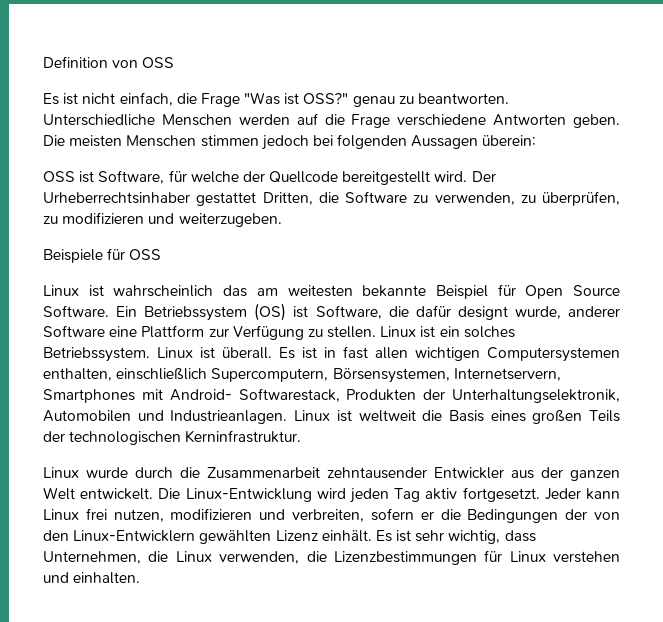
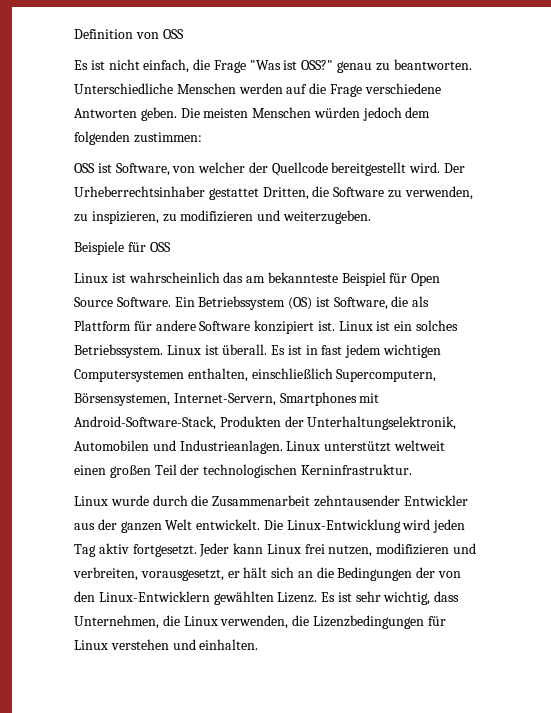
- Die meisten Menschen stimmen jedoch bei folgenden Aussagen überein:
+ Die meisten Menschen würden jedoch dem folgenden zustimmen:
- OSS ist Software, für welche der Quellcode bereitgestellt wird.
+ OSS ist Software, von welcher der Quellcode bereitgestellt wird.
- Der Urheberrechtsinhaber gestattet Dritten, die Software zu verwenden, zu überprüfen, zu modifizieren und weiterzugeben.
+ Der Urheberrechtsinhaber gestattet Dritten, die Software zu verwenden, zu inspizieren, zu modifizieren und weiterzugeben.
- Linux ist wahrscheinlich das am weitesten bekannte Beispiel für Open Source Software.
+ Linux ist wahrscheinlich das am bekannteste Beispiel für Open Source Software.
- Ein Betriebssystem (OS) ist Software, die dafür designt wurde, anderer Software eine Plattform zur Verfügung zu stellen.
+ Ein Betriebssystem (OS) ist Software, die als Plattform für andere Software konzipiert ist.
- Es ist in fast allen wichtigen Computersystemen enthalten, einschließlich Supercomputern, Börsensystemen, Internetservern, Smartphones mit Android- Softwarestack, Produkten der Unterhaltungselektronik, Automobilen und Industrieanlagen.
+ Es ist in fast jedem wichtigen Computersystemen enthalten, einschließlich Supercomputern, Börsensystemen, Internet-Servern, Smartphones mit Android-Software-Stack, Produkten der Unterhaltungselektronik, Automobilen und Industrieanlagen.
- Linux ist weltweit die Basis eines großen Teils der technologischen Kerninfrastruktur.
+ Linux unterstützt weltweit einen großen Teil der technologischen Kerninfrastruktur.
- Jeder kann Linux frei nutzen, modifizieren und verbreiten, sofern er die Bedingungen der von den Linux-Entwicklern gewählten Lizenz einhält.
+ Jeder kann Linux frei nutzen, modifizieren und verbreiten, vorausgesetzt, er hält sich an die Bedingungen der von den Linux-Entwicklern gewählten Lizenz.
- Es ist sehr wichtig, dass Unternehmen, die Linux verwenden, die Lizenzbestimmungen für Linux verstehen und einhalten.
+ Es ist sehr wichtig, dass Unternehmen, die Linux verwenden, die Lizenzbedingungen für Linux verstehen und einhalten.

